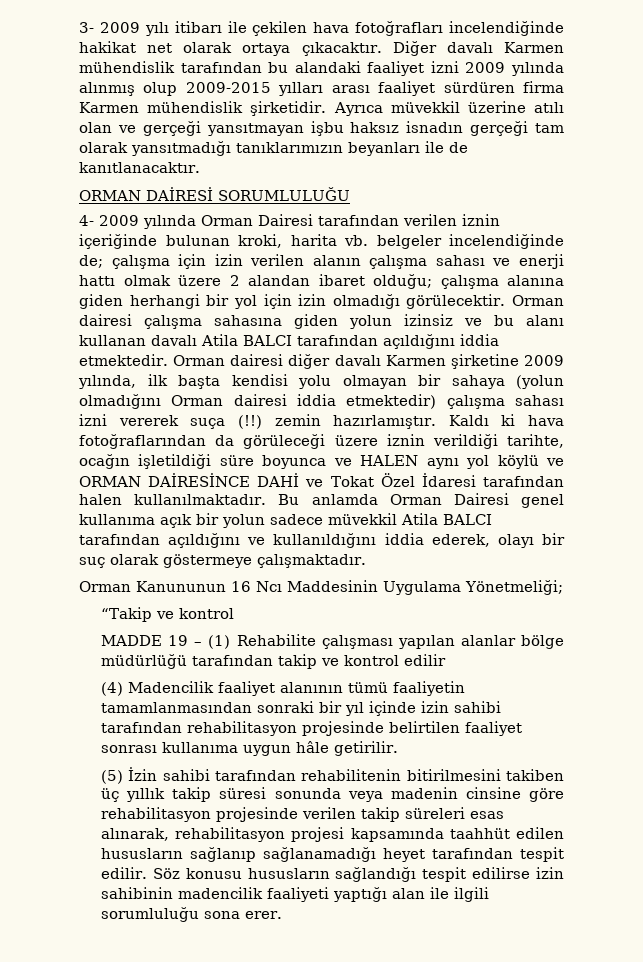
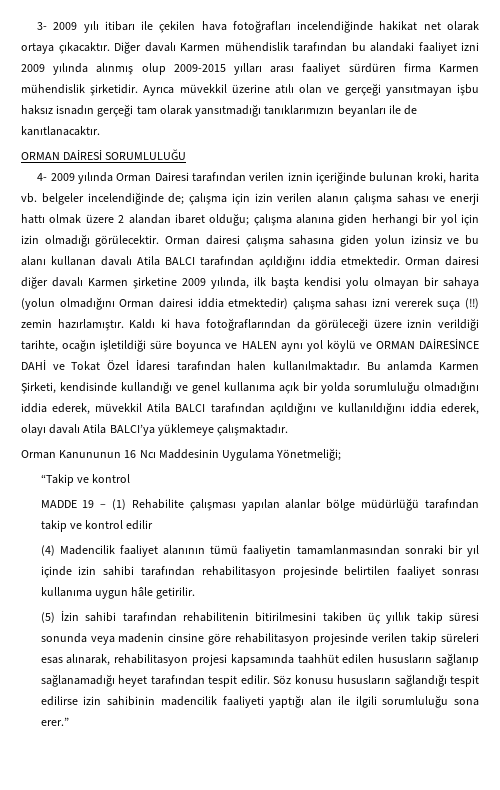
- Bu anlamda Orman Dairesi genel kullanıma açık bir yolun sadece müvekkil Atila BALCI tarafından açıldığını ve kullanıldığını iddia ederek, olayı bir suç olarak göstermeye çalışmaktadır.
+ Bu anlamda Karmen Şirketi, kendisinde kullandığı ve genel kullanıma açık bir yolda sorumluluğu olmadığını iddia ederek, müvekkil Atila BALCI tarafından açıldığını ve kullanıldığını iddia ederek, olayı davalı Atila BALCI’ya yüklemeye çalışmaktadır.
- Söz konusu hususların sağlandığı tespit edilirse izin sahibinin madencilik faaliyeti yaptığı alan ile ilgili sorumluluğu sona erer.
+ Söz konusu hususların sağlandığı tespit edilirse izin sahibinin madencilik faaliyeti yaptığı alan ile ilgili sorumluluğu sona erer.”

